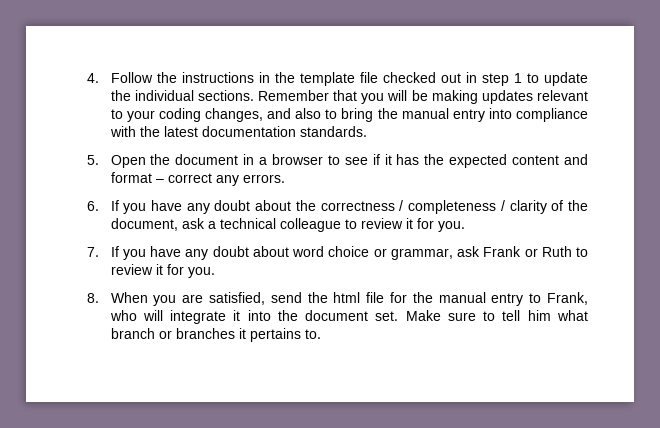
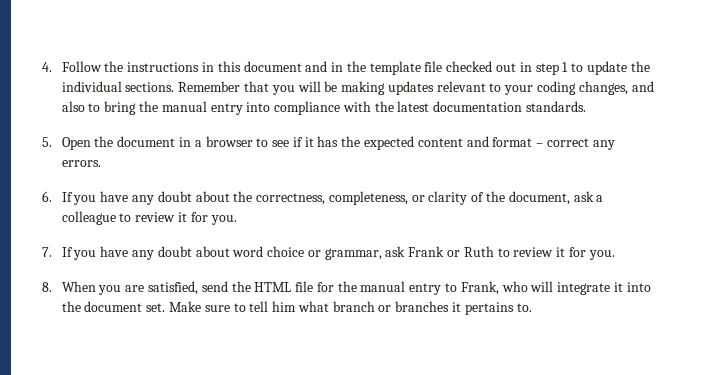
- 4. Follow the instructions in the template file checked out in step 1 to update the individual sections.
+ 4. Follow the instructions in this document and in the template file checked out in step 1 to update the individual sections.
- 6. If you have any doubt about the correctness / completeness / clarity of the document, ask a technical colleague to review it for you.
+ 6. If you have any doubt about the correctness, completeness, or clarity of the document, ask a colleague to review it for you.
- 8. When you are satisfied, send the html file for the manual entry to Frank, who will integrate it into the document set.
+ 8. When you are satisfied, send the HTML file for the manual entry to Frank, who will integrate it into the document set.

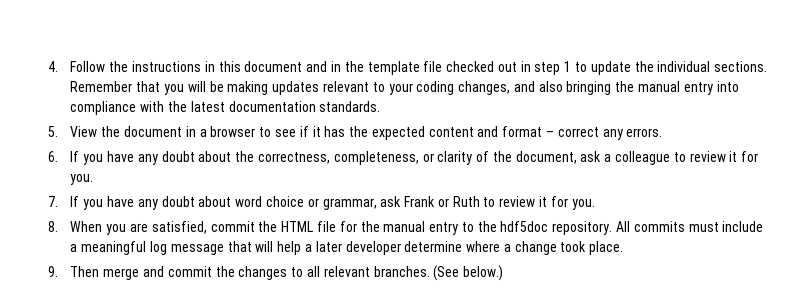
- Remember that you will be making updates relevant to your coding changes, and also to bring the manual entry into compliance with the latest documentation standards.
+ Remember that you will be making updates relevant to your coding changes, and also bringing the manual entry into compliance with the latest documentation standards.
- 5. Open the document in a browser to see if it has the expected content and format – correct any errors.
+ 5. View the document in a browser to see if it has the expected content and format – correct any errors.
- 8. When you are satisfied, send the HTML file for the manual entry to Frank, who will integrate it into the document set. Make sure to tell him what branch or branches it pertains to.
+ 8. When you are satisfied, commit the HTML file for the manual entry to the hdf5doc repository. All commits must include a meaningful log message that will help a later developer determine where a change took place.
+ 9. Then merge and commit the changes to all relevant branches. (See below.)

